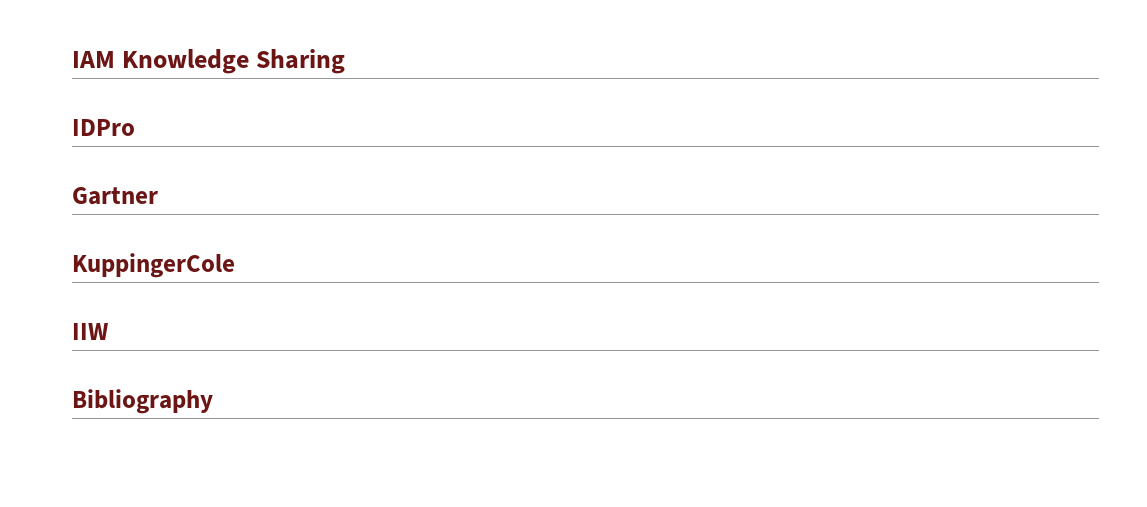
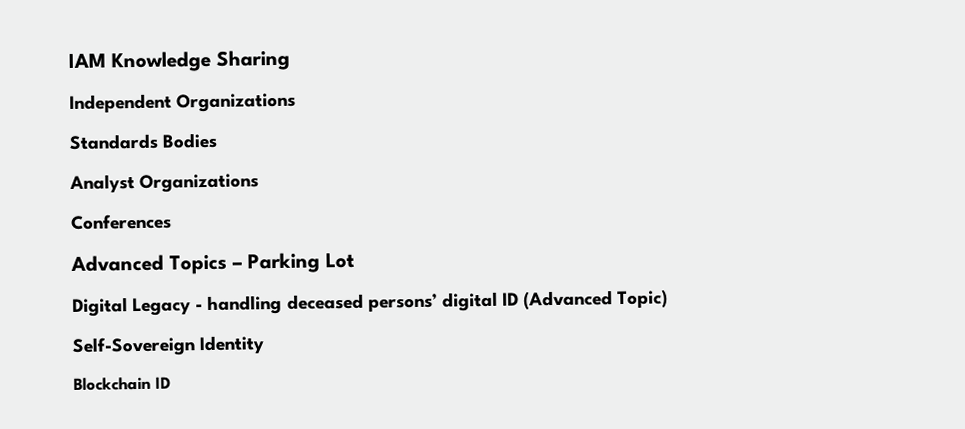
- IDPro
- Gartner
- KuppingerCole
- IIW
- Bibliography
+ Independent Organizations
+ Standards Bodies
+ Analyst Organizations
+ Conferences
+ Advanced Topics – Parking Lot
+ Digital Legacy - handling deceased persons’ digital ID (Advanced Topic)
+ Self-Sovereign Identity
+ Blockchain ID

